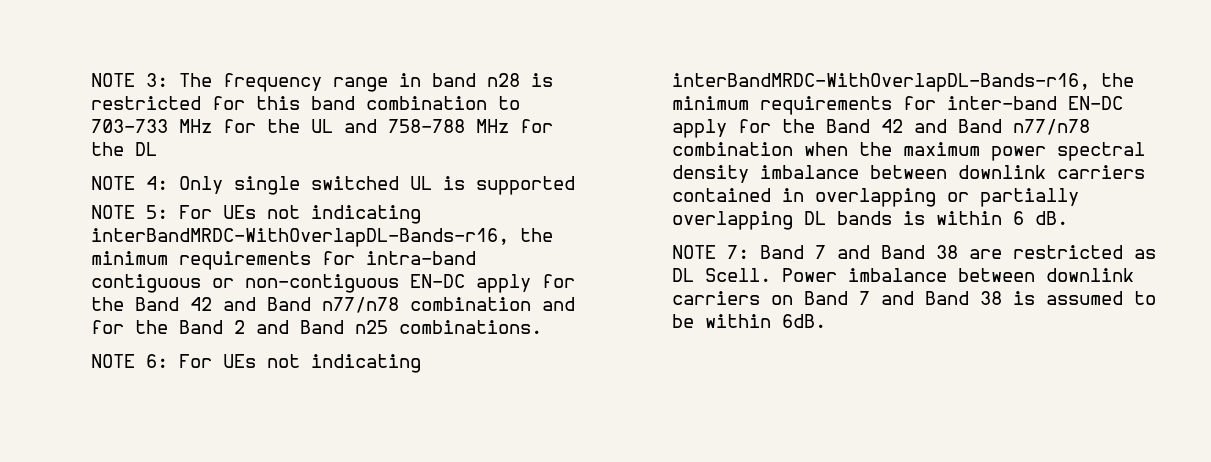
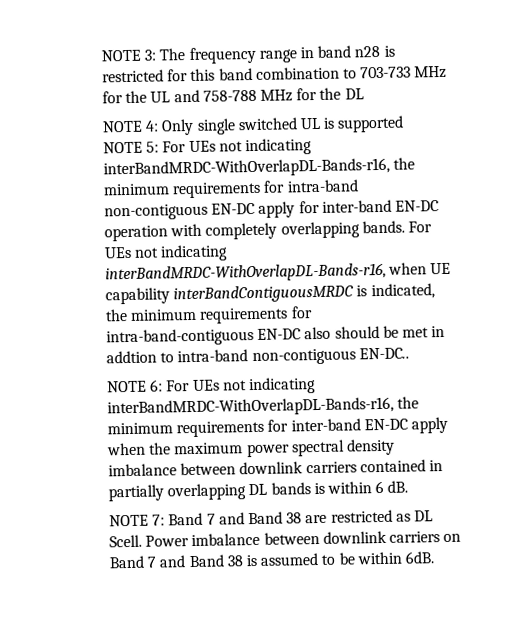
- NOTE 5: For UEs not indicating interBandMRDC-WithOverlapDL-Bands-r16, the minimum requirements for intra-band contiguous or non-contiguous EN-DC apply for the Band 42 and Band n77/n78 combination and for the Band 2 and Band n25 combinations.
+ NOTE 5: For UEs not indicating interBandMRDC-WithOverlapDL-Bands-r16, the minimum requirements for intra-band non-contiguous EN-DC apply for inter-band EN-DC operation with completely overlapping bands. For UEs not indicating interBandMRDC-WithOverlapDL-Bands-r16, when UE capability interBandContiguousMRDC is indicated, the minimum requirements for intra-band-contiguous EN-DC also should be met in addtion to intra-band non-contiguous EN-DC..
- NOTE 6: For UEs not indicating interBandMRDC-WithOverlapDL-Bands-r16, the minimum requirements for inter-band EN-DC apply for the Band 42 and Band n77/n78 combination when the maximum power spectral density imbalance between downlink carriers contained in overlapping or partially overlapping DL bands is within 6 dB.
+ NOTE 6: For UEs not indicating interBandMRDC-WithOverlapDL-Bands-r16, the minimum requirements for inter-band EN-DC apply when the maximum power spectral density imbalance between downlink carriers contained in partially overlapping DL bands is within 6 dB.

